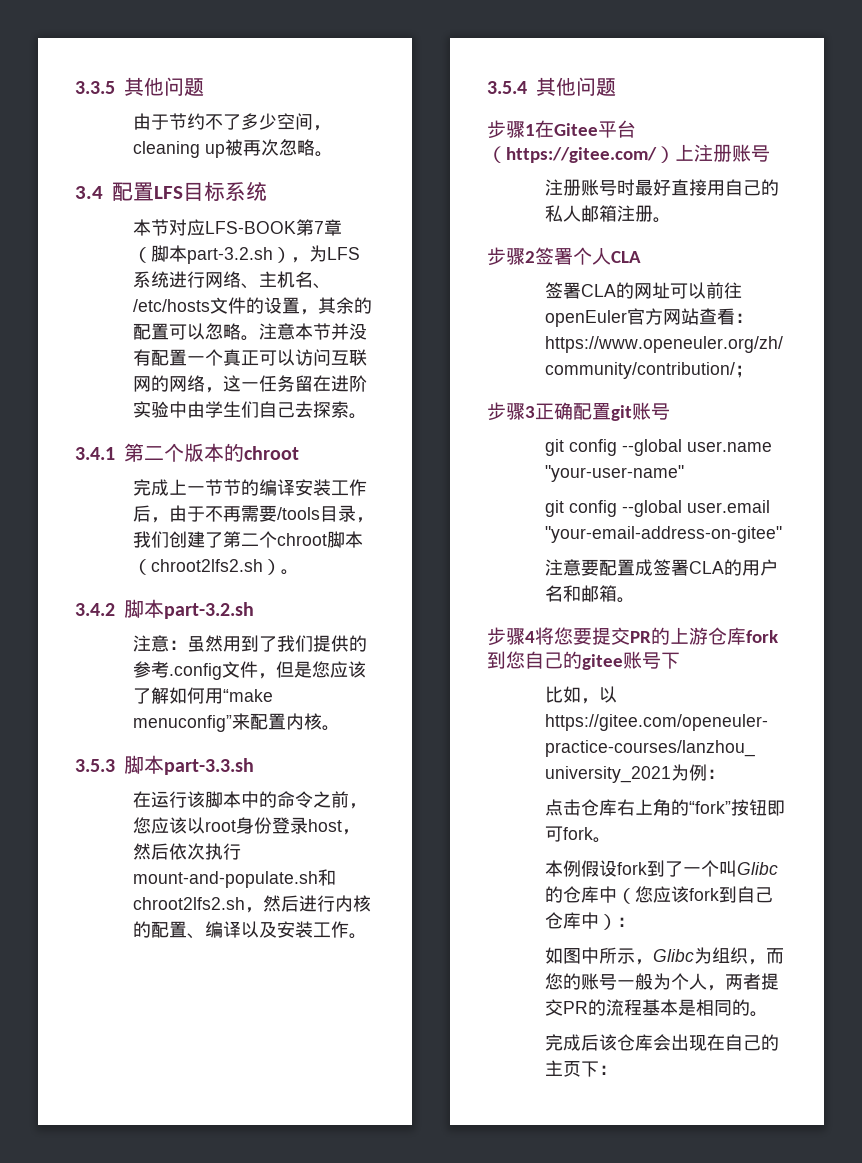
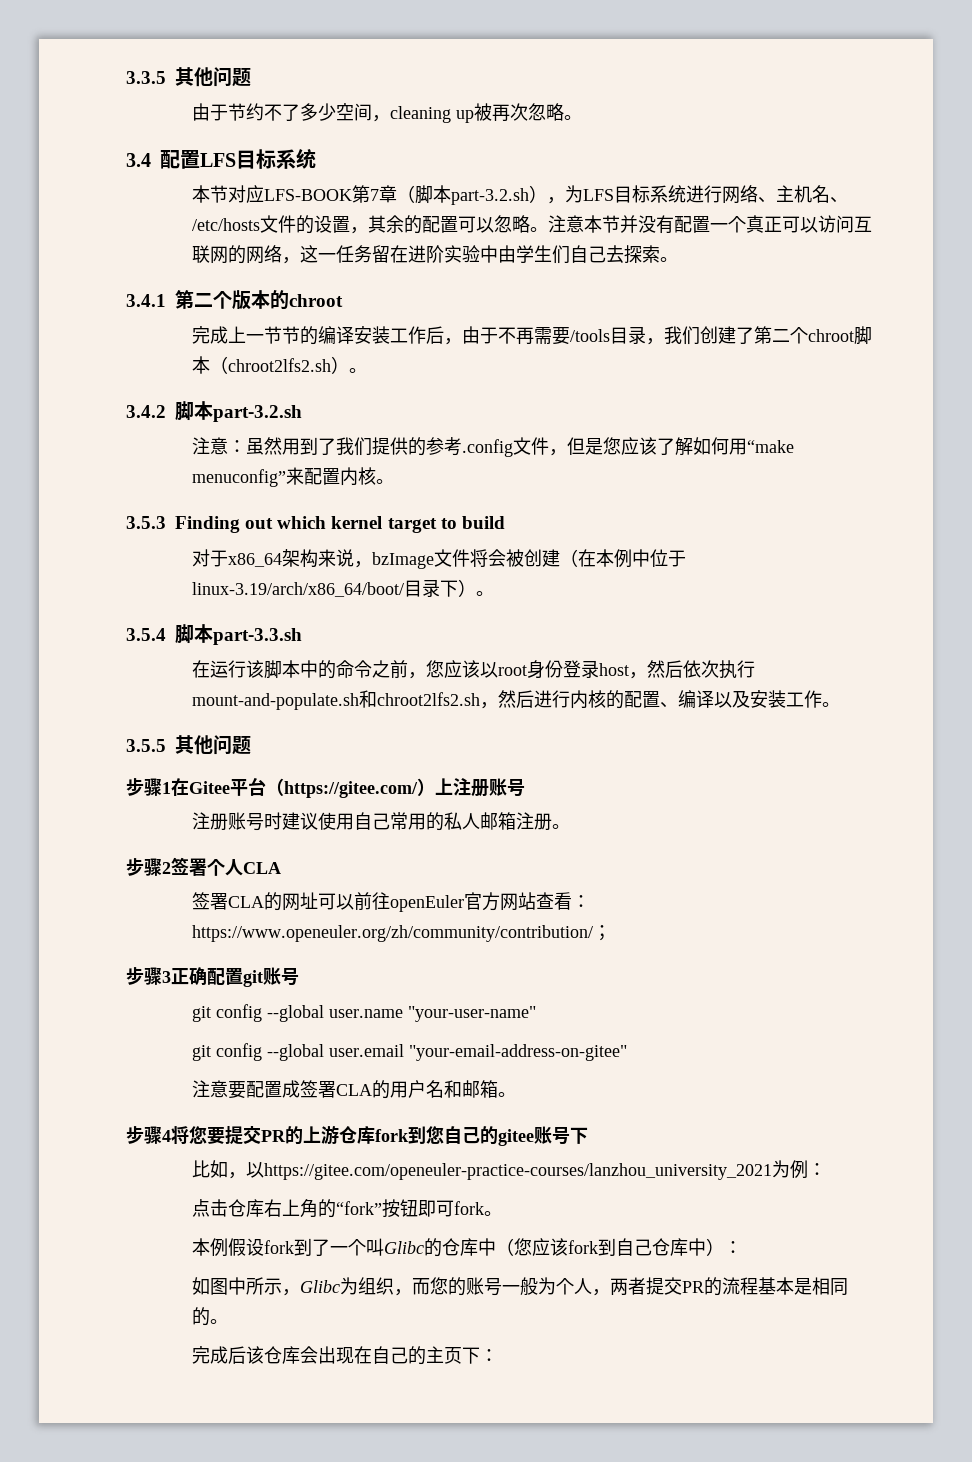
- 本节对应LFS-BOOK第7章（脚本part-3.2.sh），为LFS系统进行网络、主机名、/etc/hosts文件的设置，其余的配置可以忽略。
+ 本节对应LFS-BOOK第7章（脚本part-3.2.sh），为LFS目标系统进行网络、主机名、/etc/hosts文件的设置，其余的配置可以忽略。
- 3.5.3脚本part-3.3.sh
+ 3.5.3 Finding out which kernel target to build
+ 对于x86_64架构来说，bzImage文件将会被创建（在本例中位于linux-3.19/arch/x86_64/boot/目录下）。
+ 3.5.4脚本part-3.3.sh
- 3.5.4其他问题
+ 3.5.5其他问题
- 注册账号时最好直接用自己的私人邮箱注册。
+ 注册账号时建议使用自己常用的私人邮箱注册。

